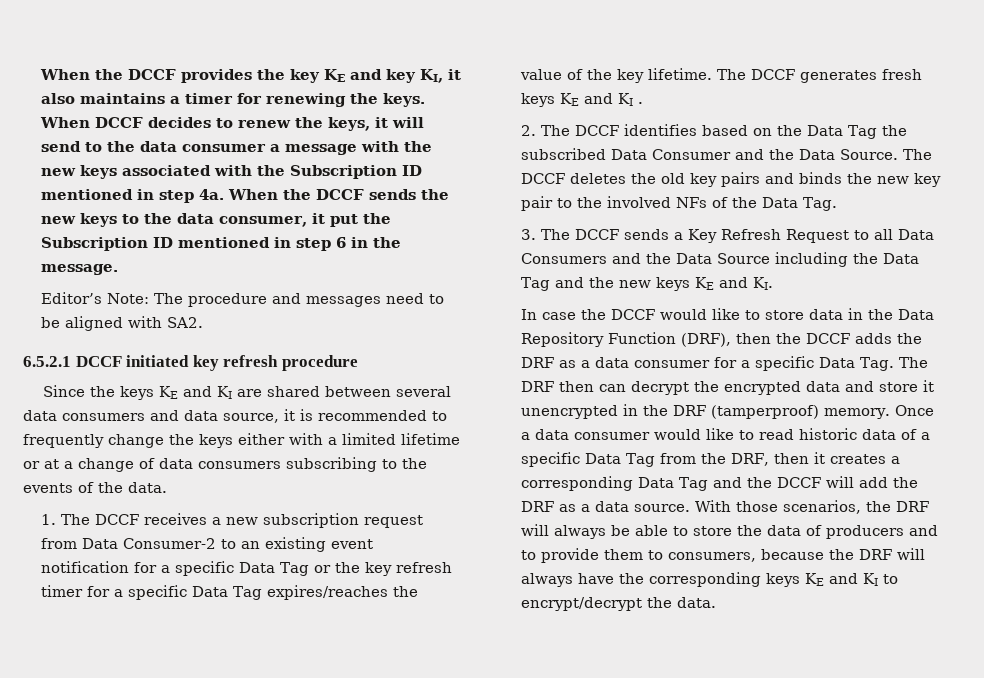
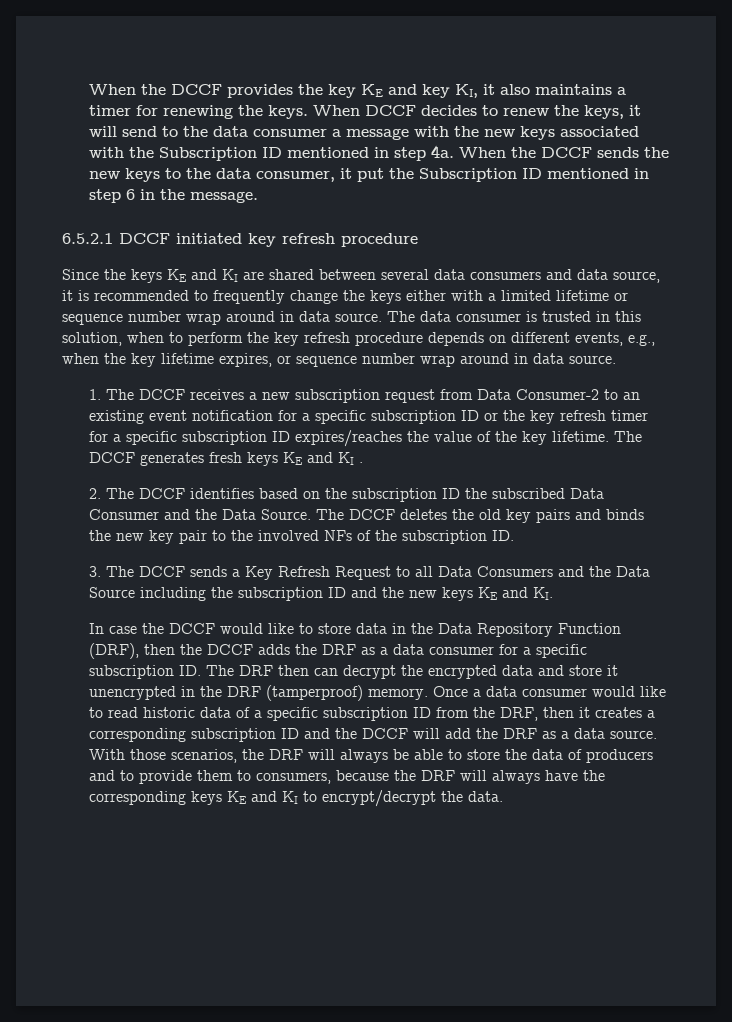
- Editor’s Note: The procedure and messages need to be aligned with SA2.
- Since the keys KE and KI are shared between several data consumers and data source, it is recommended to frequently change the keys either with a limited lifetime or at a change of data consumers subscribing to the events of the data.
+ Since the keys KE and KI are shared between several data consumers and data source, it is recommended to frequently change the keys either with a limited lifetime or sequence number wrap around in data source. The data consumer is trusted in this solution, when to perform the key refresh procedure depends on different events, e.g., when the key lifetime expires, or sequence number wrap around in data source.
- 1. The DCCF receives a new subscription request from Data Consumer-2 to an existing event notification for a specific Data Tag or the key refresh timer for a specific Data Tag expires/reaches the value of the key lifetime.
+ 1. The DCCF receives a new subscription request from Data Consumer-2 to an existing event notification for a specific subscription ID or the key refresh timer for a specific subscription ID expires/reaches the value of the key lifetime.
- 2. The DCCF identifies based on the Data Tag the subscribed Data Consumer and the Data Source.
+ 2. The DCCF identifies based on the subscription ID the subscribed Data Consumer and the Data Source.
- The DCCF deletes the old key pairs and binds the new key pair to the involved NFs of the Data Tag.
+ The DCCF deletes the old key pairs and binds the new key pair to the involved NFs of the subscription ID.
- 3. The DCCF sends a Key Refresh Request to all Data Consumers and the Data Source including the Data Tag and the new keys KE and KI.
+ 3. The DCCF sends a Key Refresh Request to all Data Consumers and the Data Source including the subscription ID and the new keys KE and KI.
- In case the DCCF would like to store data in the Data Repository Function (DRF), then the DCCF adds the DRF as a data consumer for a specific Data Tag. The DRF then can decrypt the encrypted data and store it unencrypted in the DRF (tamperproof) memory.
+ In case the DCCF would like to store data in the Data Repository Function (DRF), then the DCCF adds the DRF as a data consumer for a specific subscription ID. The DRF then can decrypt the encrypted data and store it unencrypted in the DRF (tamperproof) memory.
- Once a data consumer would like to read historic data of a specific Data Tag from the DRF, then it creates a corresponding Data Tag and the DCCF will add the DRF as a data source.
+ Once a data consumer would like to read historic data of a specific subscription ID from the DRF, then it creates a corresponding subscription ID and the DCCF will add the DRF as a data source.

